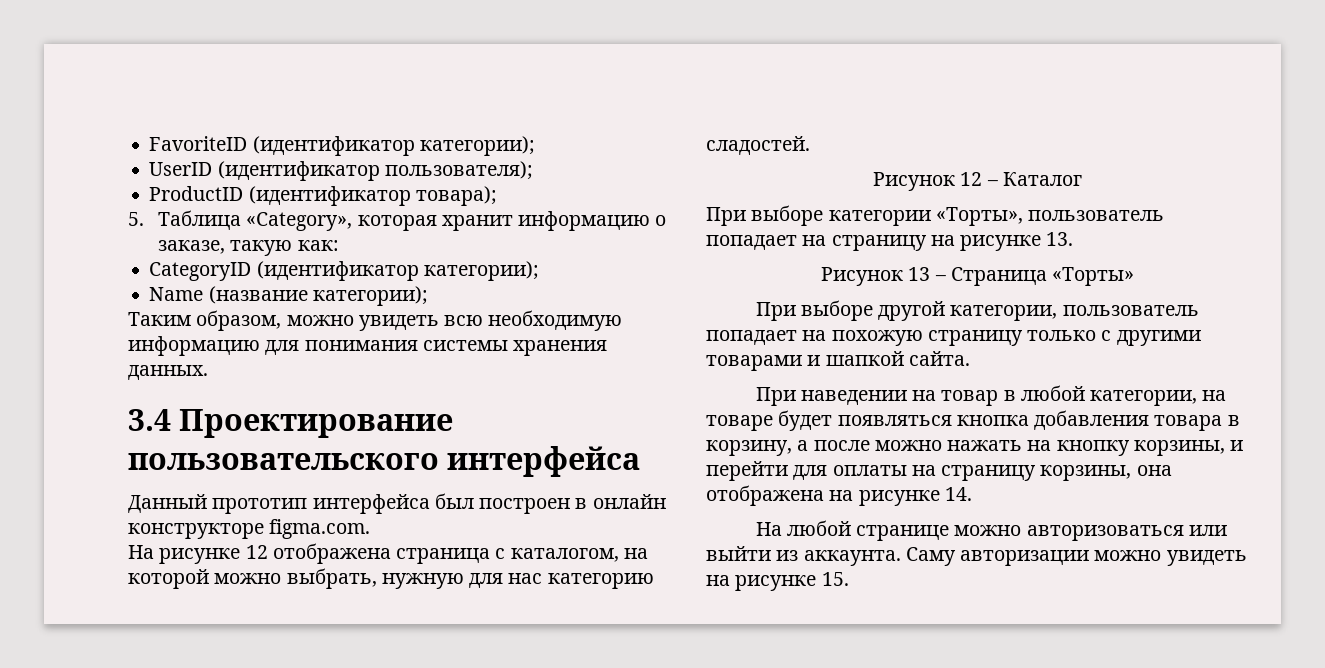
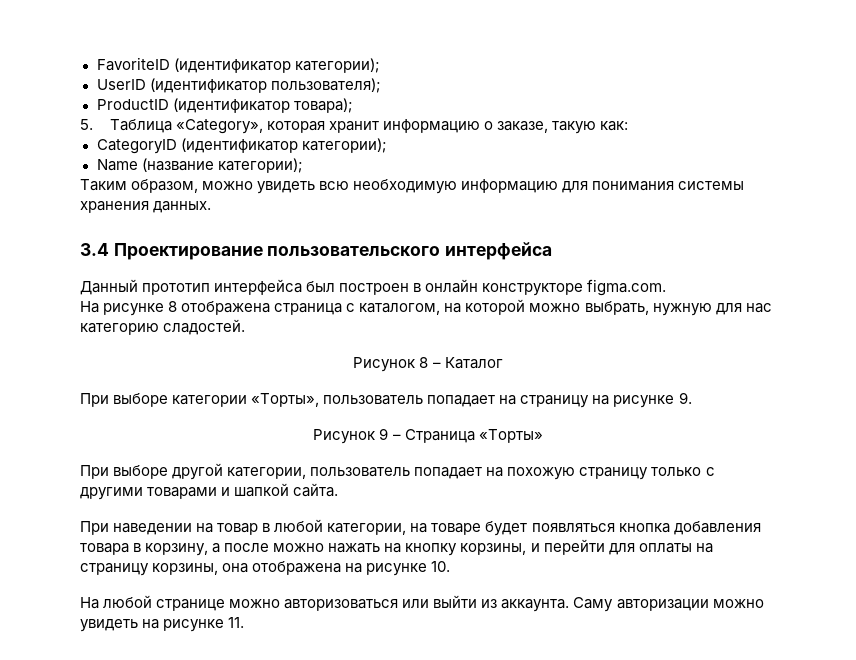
- На рисунке 12 отображена страница с каталогом, на которой можно выбрать, нужную для нас категорию сладостей.
+ На рисунке 8 отображена страница с каталогом, на которой можно выбрать, нужную для нас категорию сладостей.
- Рисунок 12 – Каталог
+ Рисунок 8 – Каталог
- При выборе категории «Торты», пользователь попадает на страницу на рисунке 13.
- Рисунок 13 – Страница «Торты»
+ При выборе категории «Торты», пользователь попадает на страницу на рисунке 9.
+ Рисунок 9 – Страница «Торты»
- При наведении на товар в любой категории, на товаре будет появляться кнопка добавления товара в корзину, а после можно нажать на кнопку корзины, и перейти для оплаты на страницу корзины, она отображена на рисунке 14.
+ При наведении на товар в любой категории, на товаре будет появляться кнопка добавления товара в корзину, а после можно нажать на кнопку корзины, и перейти для оплаты на страницу корзины, она отображена на рисунке 10.
- Саму авторизации можно увидеть на рисунке 15.
+ Саму авторизации можно увидеть на рисунке 11.

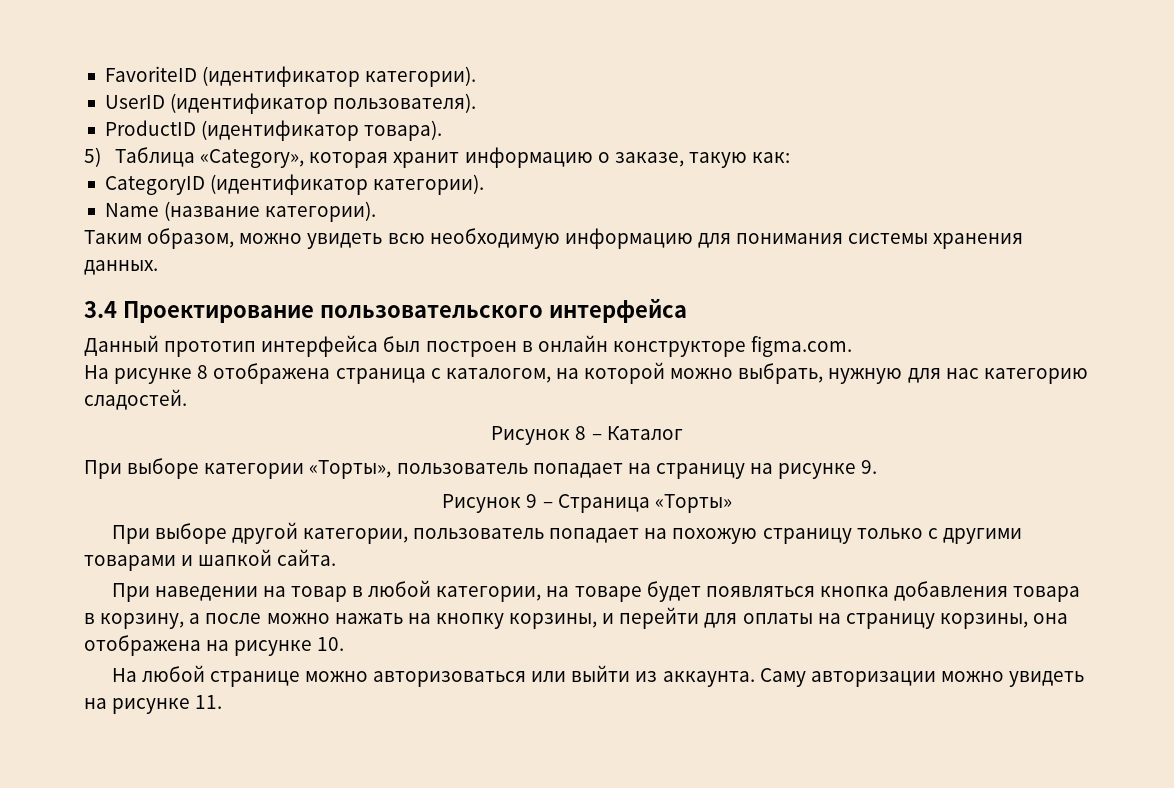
- FavoriteID (идентификатор категории);
+ FavoriteID (идентификатор категории).
- UserID (идентификатор пользователя);
+ UserID (идентификатор пользователя).
- ProductID (идентификатор товара);
- 5. Таблица «Category», которая хранит информацию о заказе, такую как:
+ ProductID (идентификатор товара).
+ 5) Таблица «Category», которая хранит информацию о заказе, такую как:
- CategoryID (идентификатор категории);
+ CategoryID (идентификатор категории).
- Name (название категории);
+ Name (название категории).

